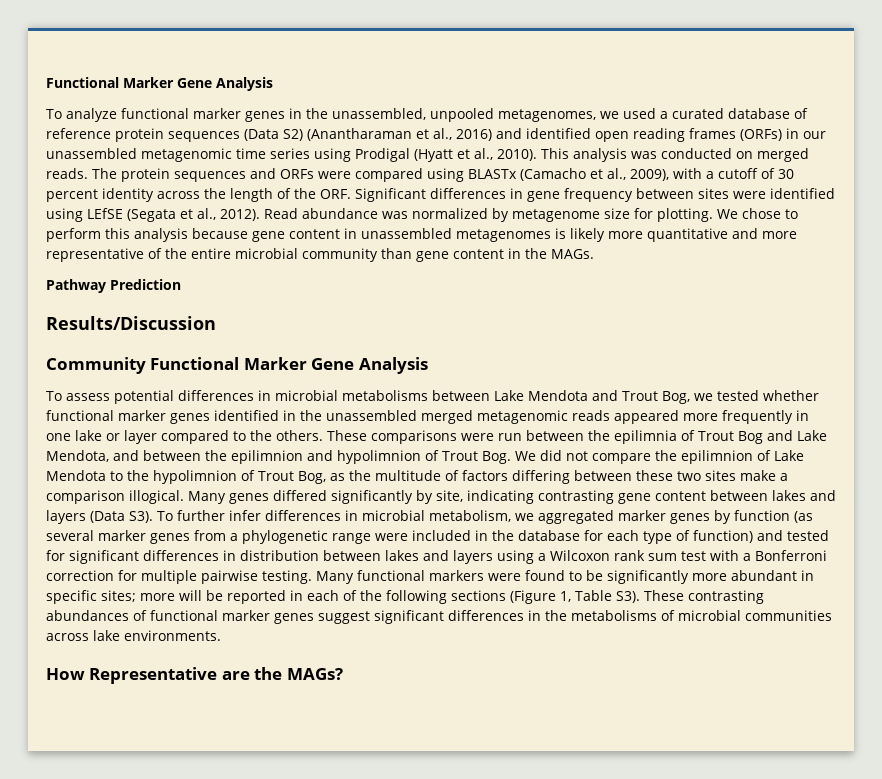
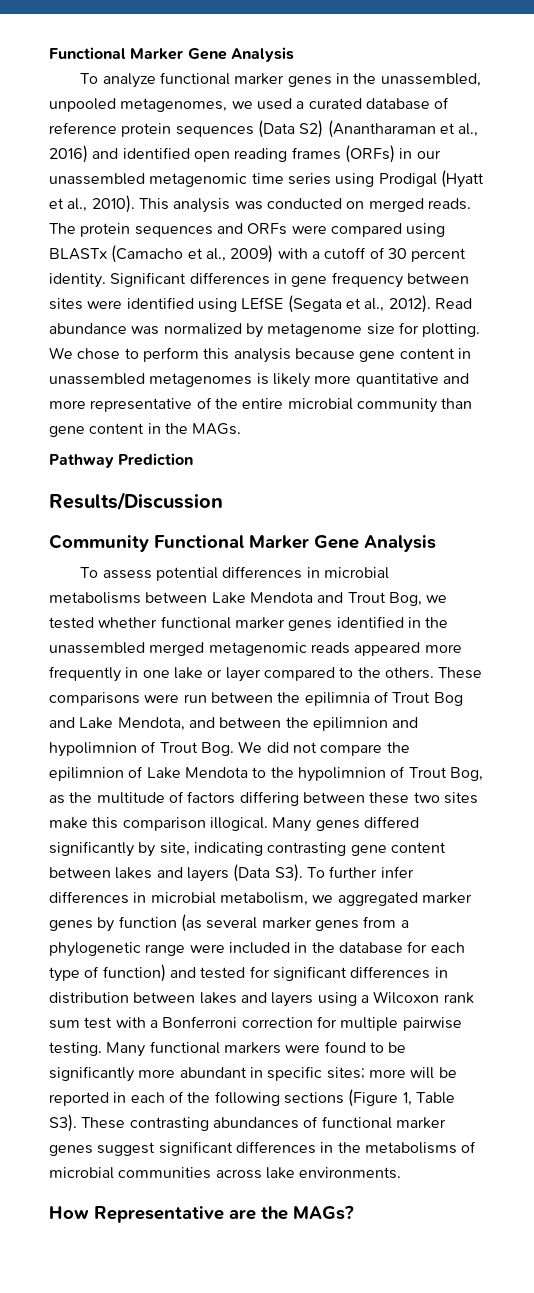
- The protein sequences and ORFs were compared using BLASTx (Camacho et al., 2009), with a cutoff of 30 percent identity across the length of the ORF. Significant differences in gene frequency between sites were identified using LEfSE (Segata et al., 2012).
+ The protein sequences and ORFs were compared using BLASTx (Camacho et al., 2009) with a cutoff of 30 percent identity. Significant differences in gene frequency between sites were identified using LEfSE (Segata et al., 2012).
- These comparisons were run between the epilimnia of Trout Bog and Lake Mendota, and between the epilimnion and hypolimnion of Trout Bog. We did not compare the epilimnion of Lake Mendota to the hypolimnion of Trout Bog, as the multitude of factors differing between these two sites make a comparison illogical.
+ These comparisons were run between the epilimnia of Trout Bog and Lake Mendota, and between the epilimnion and hypolimnion of Trout Bog. We did not compare the epilimnion of Lake Mendota to the hypolimnion of Trout Bog, as the multitude of factors differing between these two sites make this comparison illogical.

